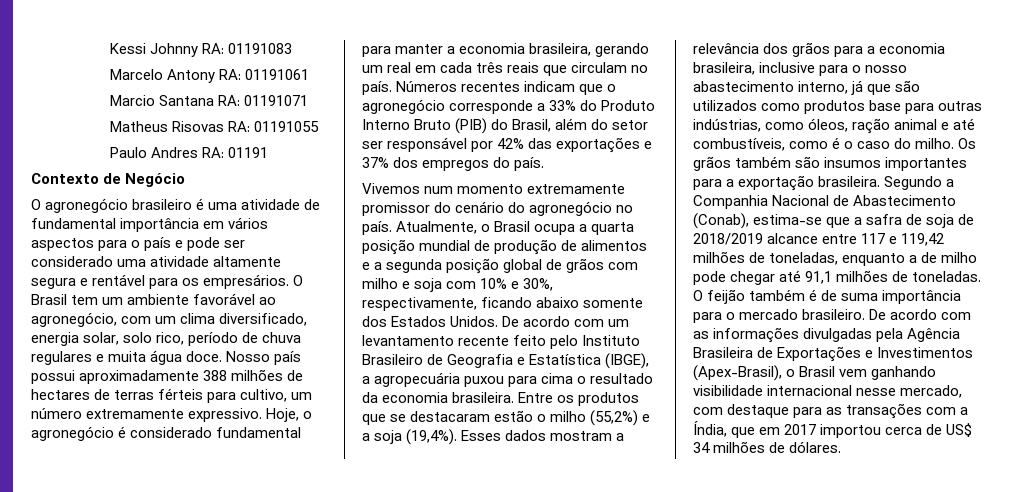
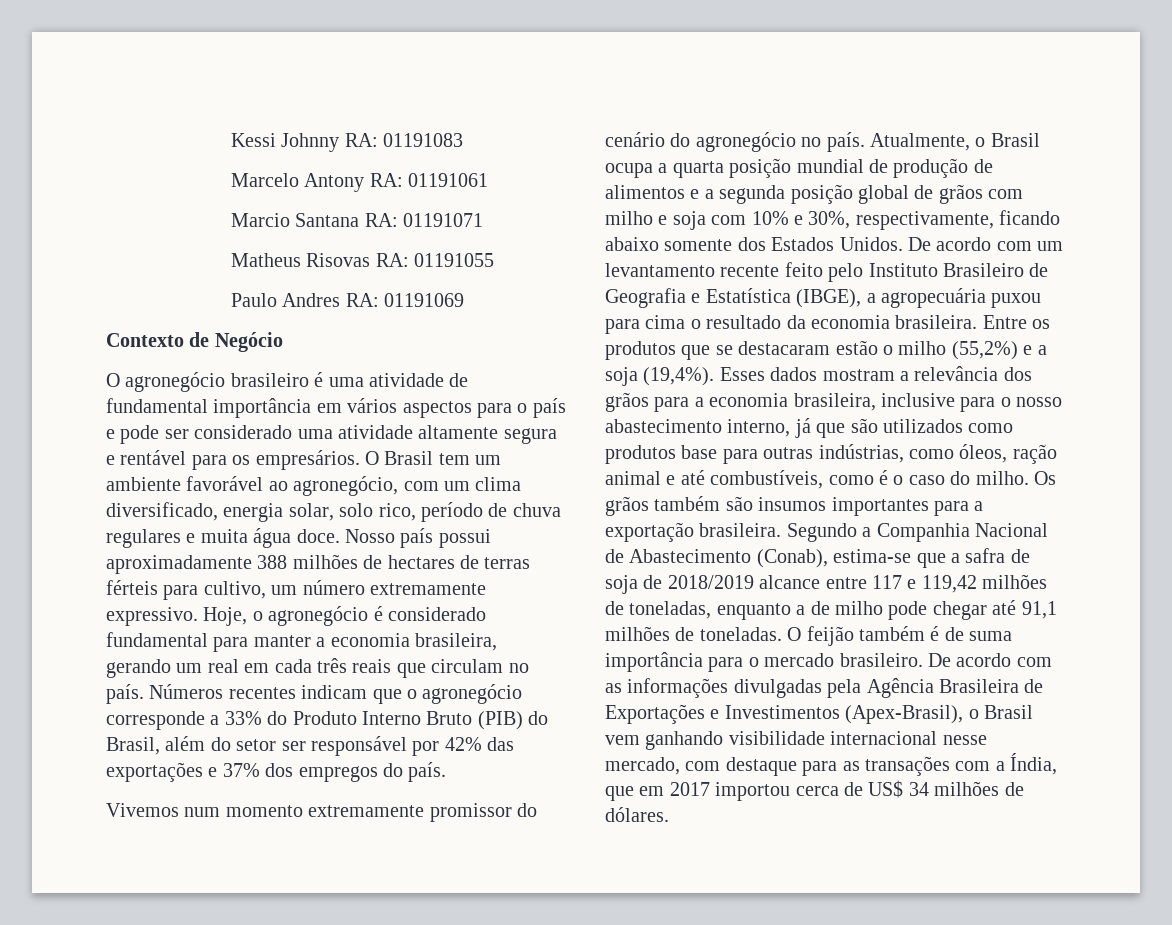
- Paulo Andres RA: 01191
+ Paulo Andres RA: 01191069

